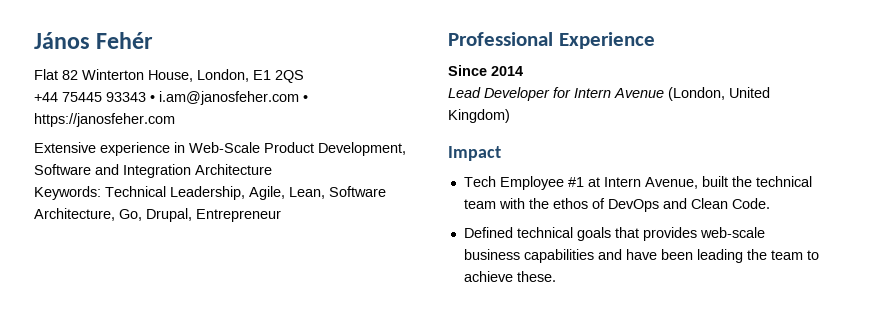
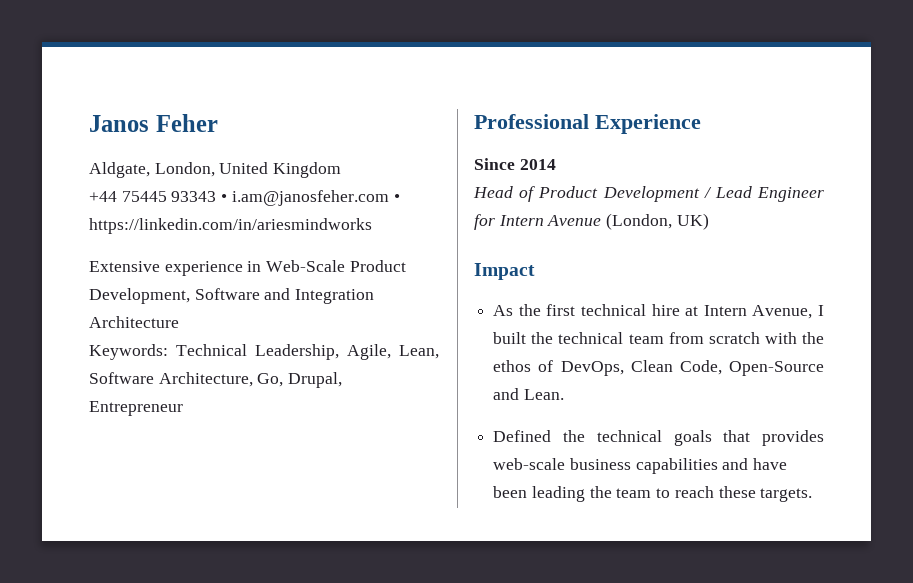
- János Fehér
- Flat 82 Winterton House, London, E1 2QS
+ Janos Feher
+ Aldgate, London, United Kingdom
- +44 75445 93343 • i.am@janosfeher.com • https://janosfeher.com
+ +44 75445 93343 • i.am@janosfeher.com • https://linkedin.com/in/ariesmindworks
- Lead Developer for Intern Avenue (London, United Kingdom)
+ Head of Product Development / Lead Engineer for Intern Avenue (London, UK)
- Tech Employee #1 at Intern Avenue, built the technical team with the ethos of DevOps and Clean Code.
+ As the first technical hire at Intern Avenue, I built the technical team from scratch with the ethos of DevOps, Clean Code, Open-Source and Lean.
- Defined technical goals that provides web-scale business capabilities and have been leading the team to achieve these.
+ Defined the technical goals that provides web-scale business capabilities and have been leading the team to reach these targets.

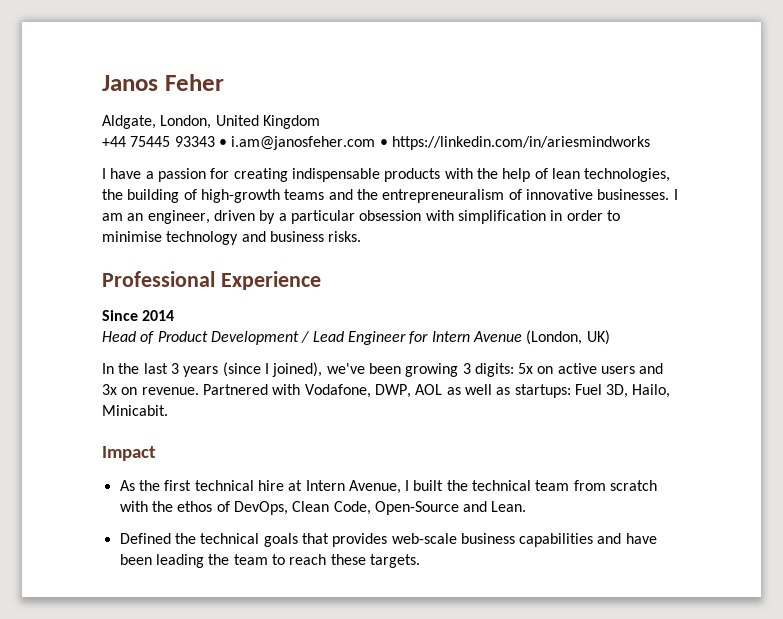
- Extensive experience in Web-Scale Product Development, Software and Integration Architecture
- Keywords: Technical Leadership, Agile, Lean, Software Architecture, Go, Drupal, Entrepreneur
+ I have a passion for creating indispensable products with the help of lean technologies, the building of high-growth teams and the entrepreneuralism of innovative businesses. I am an engineer, driven by a particular obsession with simplification in order to minimise technology and business risks.
+ In the last 3 years (since I joined), we've been growing 3 digits: 5x on active users and 3x on revenue. Partnered with Vodafone, DWP, AOL as well as startups: Fuel 3D, Hailo, Minicabit.

